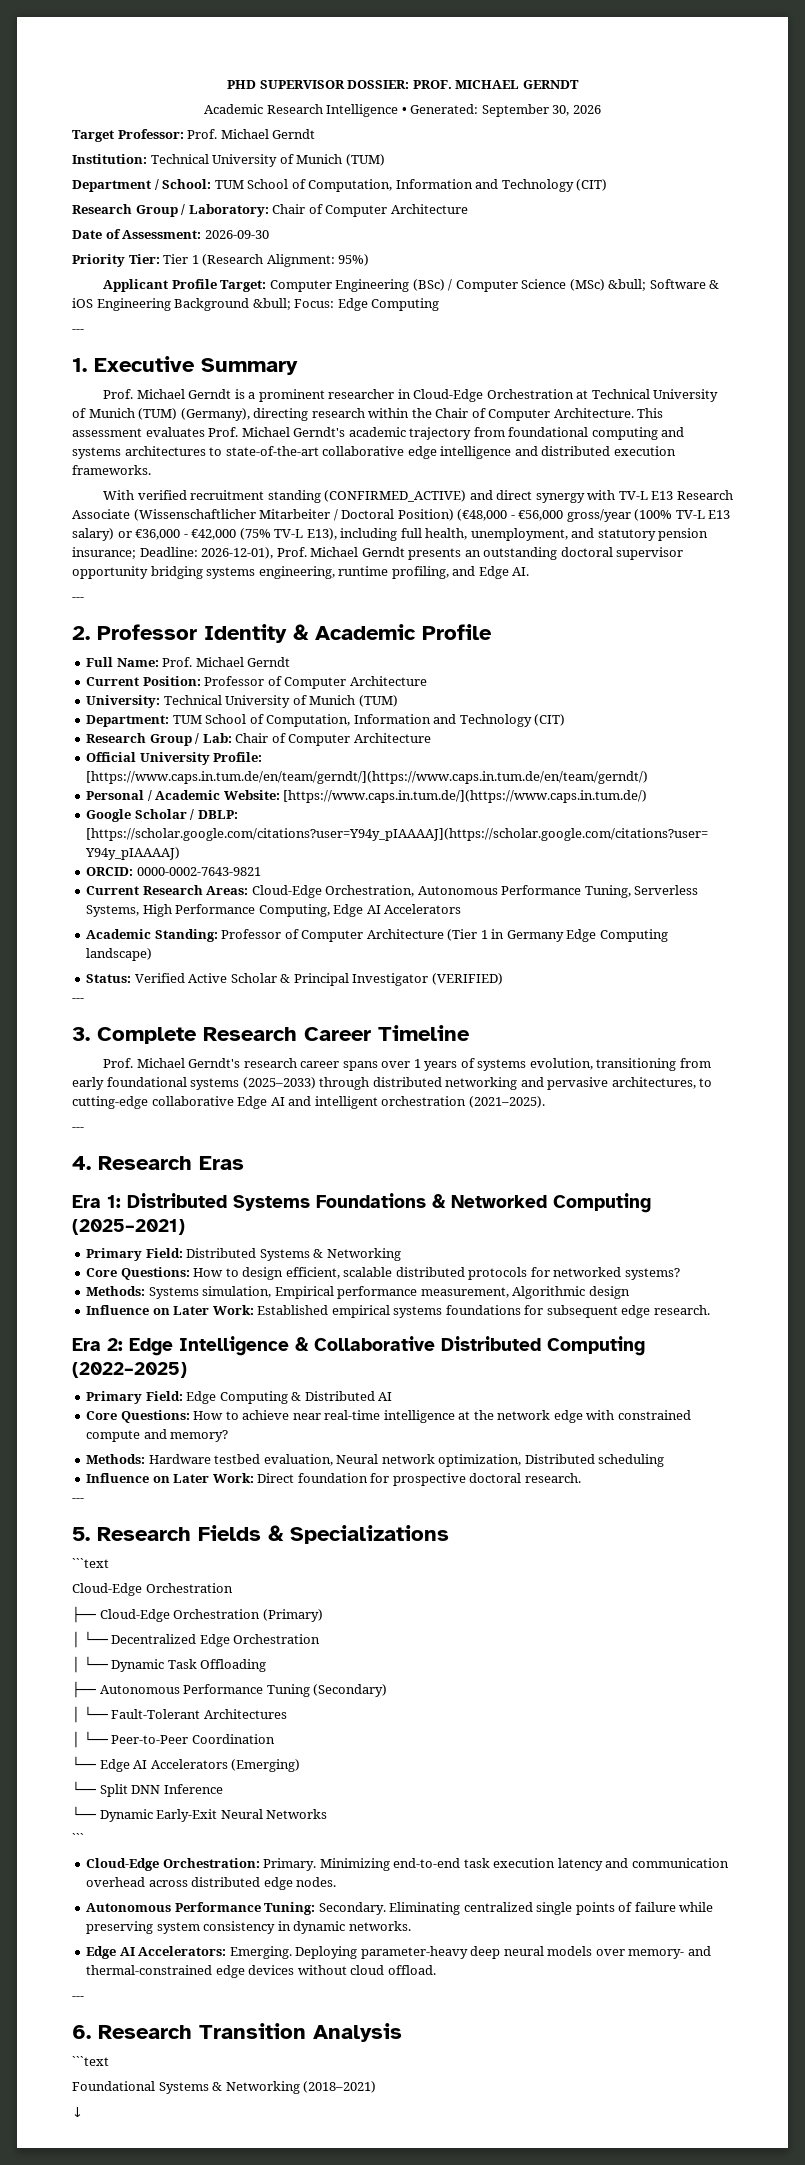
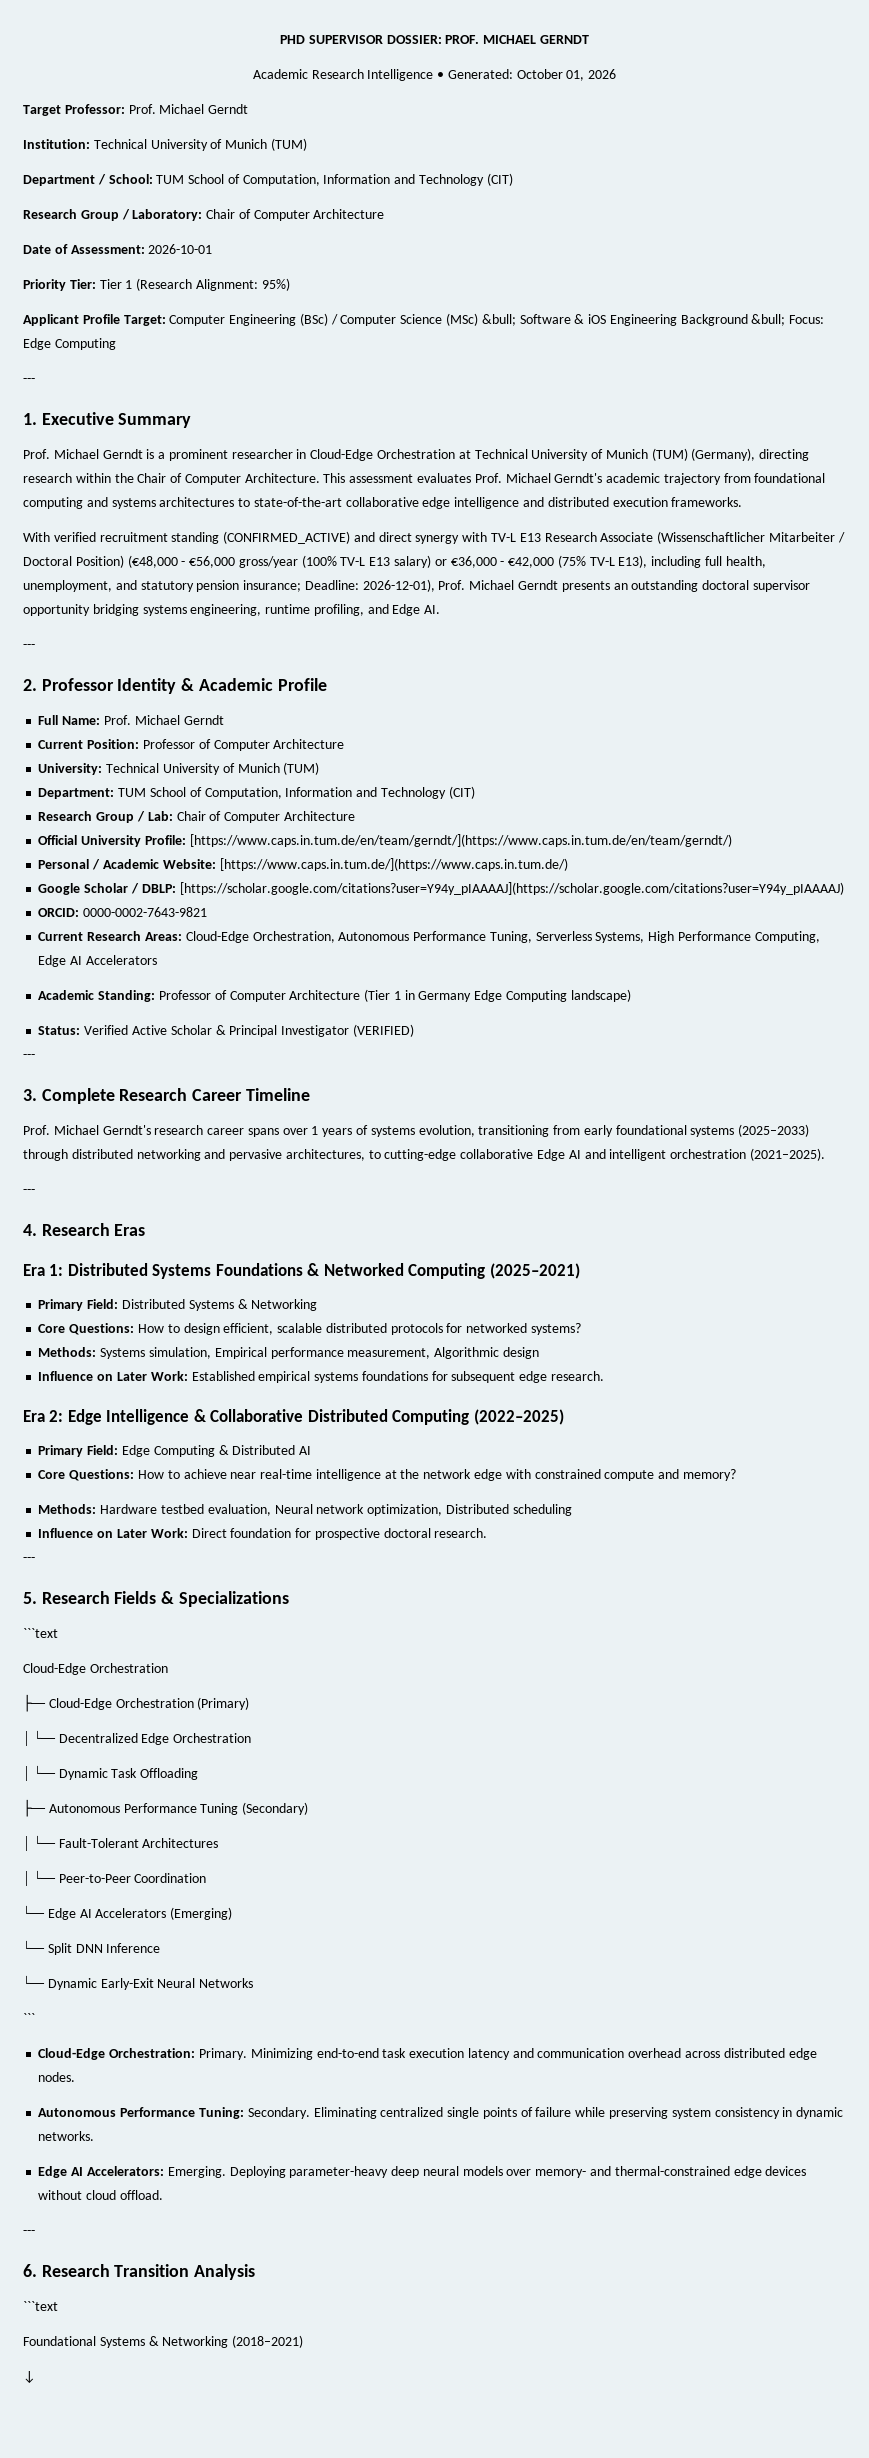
- Academic Research Intelligence • Generated: September 30, 2026
+ Academic Research Intelligence • Generated: October 01, 2026
- Date of Assessment: 2026-09-30
+ Date of Assessment: 2026-10-01

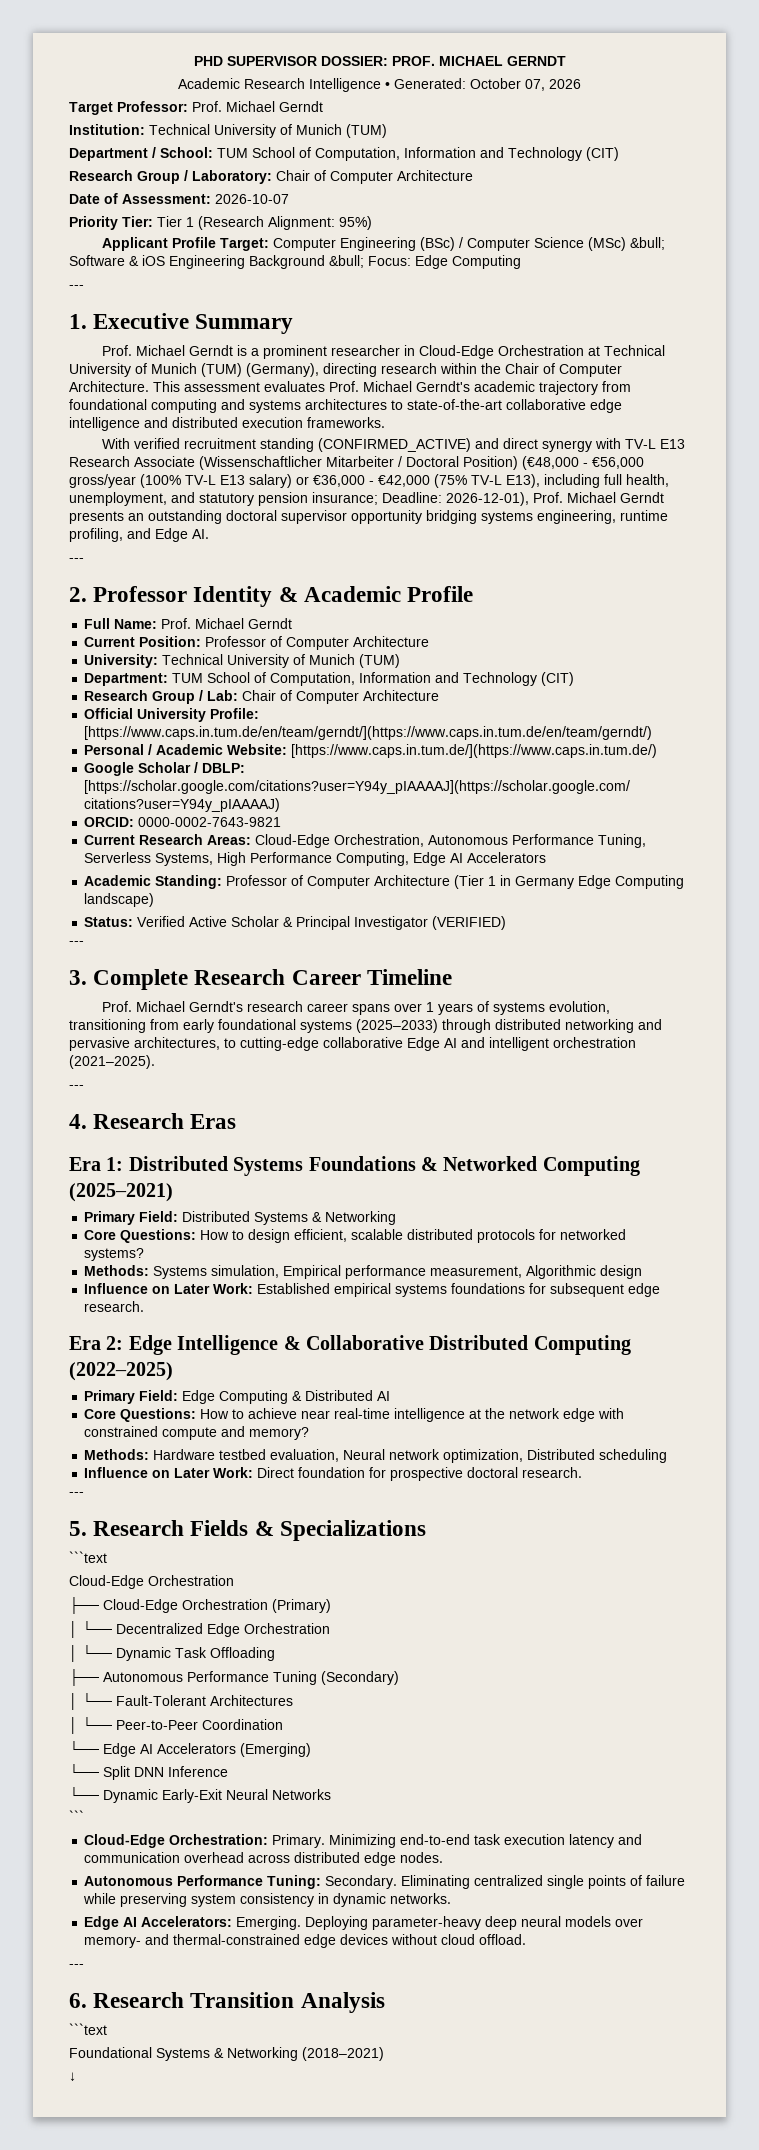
- Academic Research Intelligence • Generated: October 01, 2026
+ Academic Research Intelligence • Generated: October 07, 2026
- Date of Assessment: 2026-10-01
+ Date of Assessment: 2026-10-07

